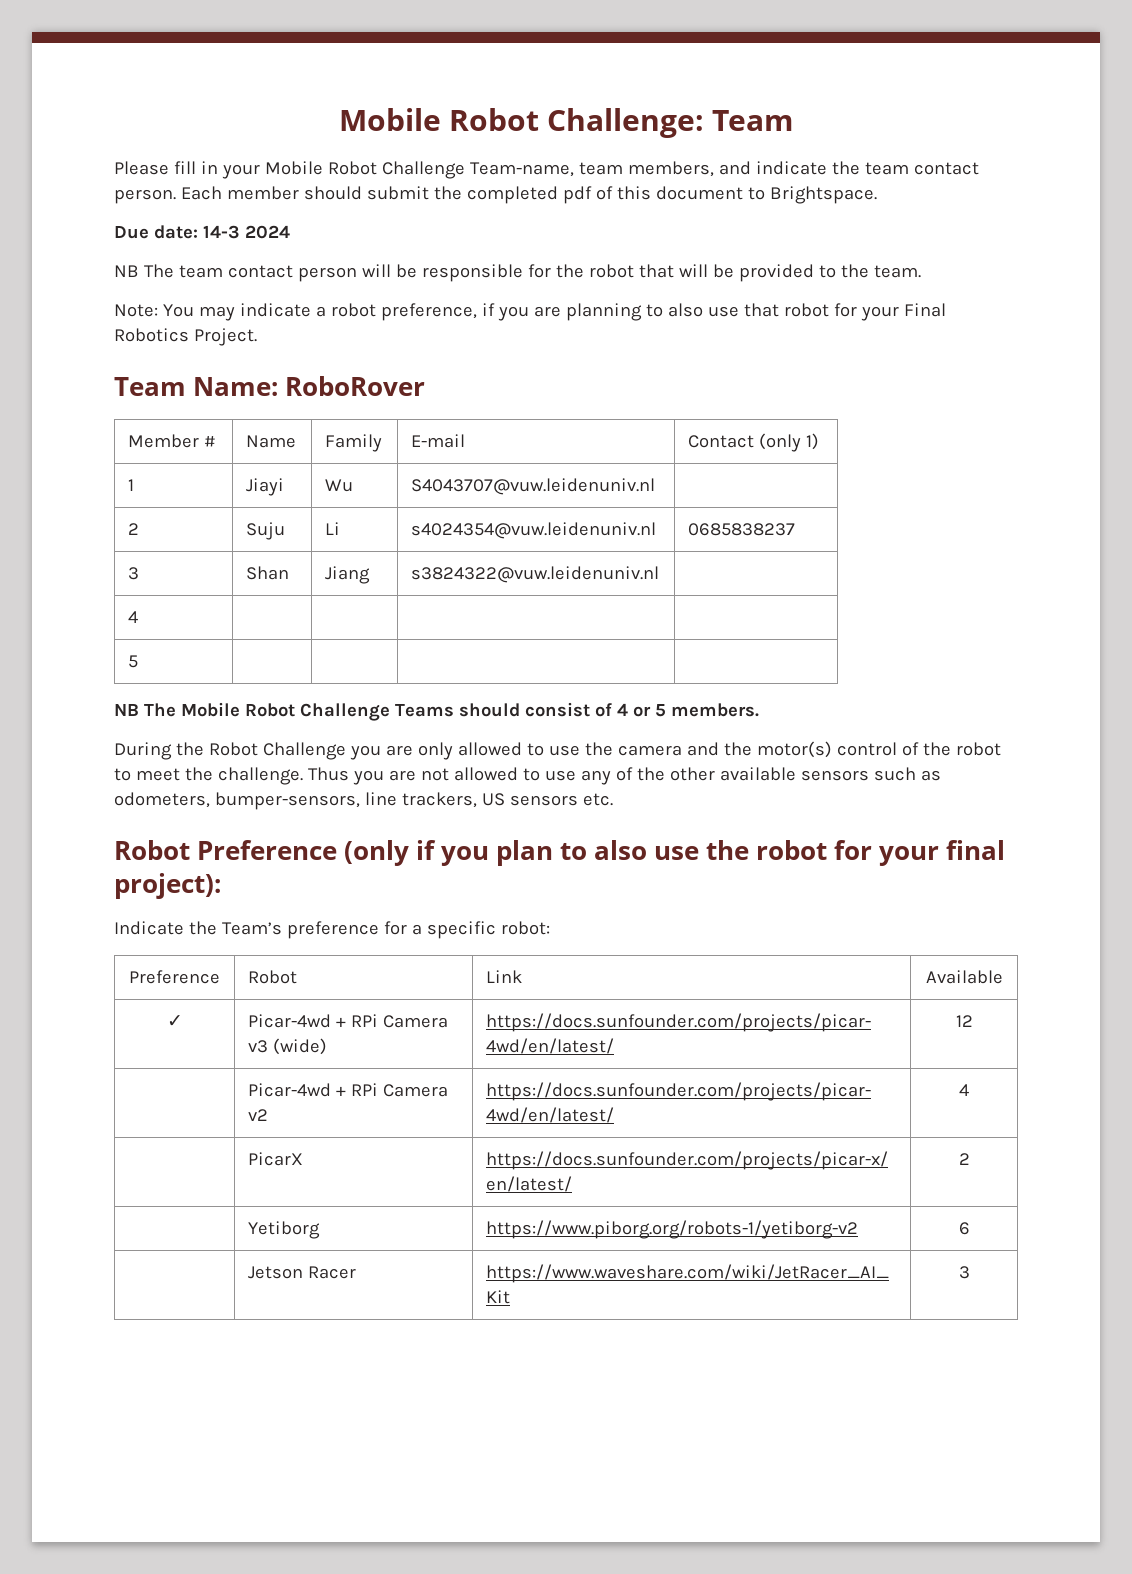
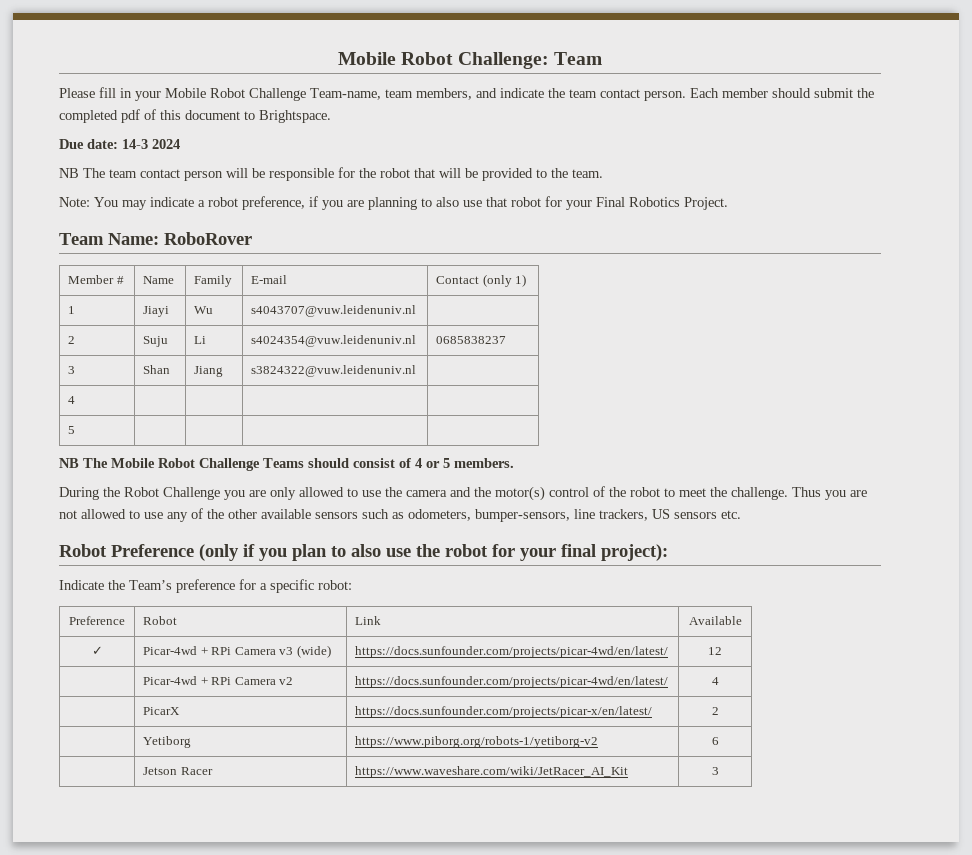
- 1 | Jiayi | Wu | S4043707@vuw.leidenuniv.nl |
+ 1 | Jiayi | Wu | s4043707@vuw.leidenuniv.nl |

